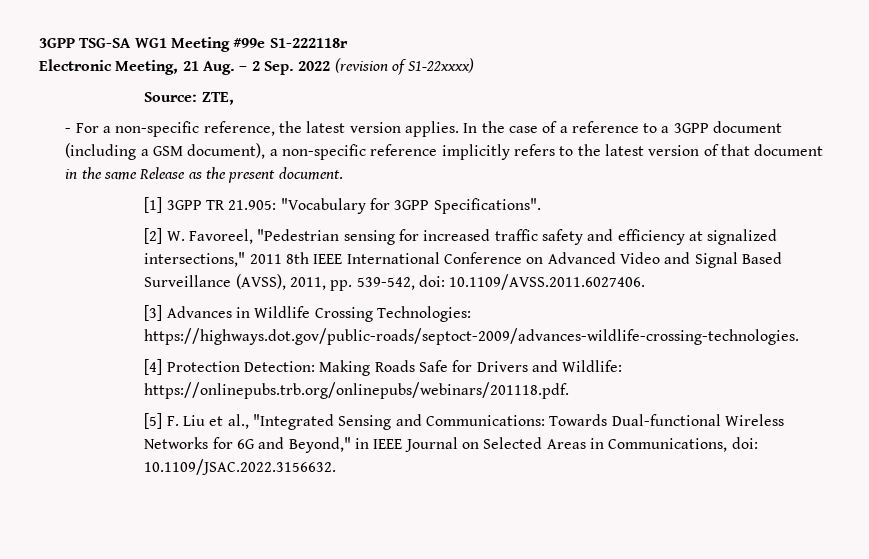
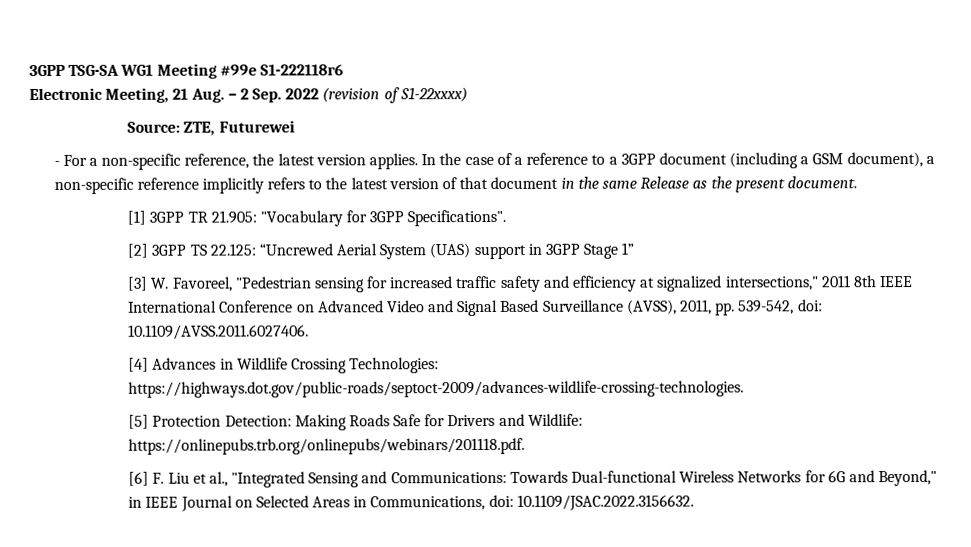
- 3GPP TSG-SA WG1 Meeting #99e S1-222118r
+ 3GPP TSG-SA WG1 Meeting #99e S1-222118r6
- Source: ZTE,
+ Source: ZTE, Futurewei
- [2] W. Favoreel, "Pedestrian sensing for increased traffic safety and efficiency at signalized intersections," 2011 8th IEEE International Conference on Advanced Video and Signal Based Surveillance (AVSS), 2011, pp. 539-542, doi: 10.1109/AVSS.2011.6027406.
+ [2] 3GPP TS 22.125: “Uncrewed Aerial System (UAS) support in 3GPP Stage 1”
+ [3] W. Favoreel, "Pedestrian sensing for increased traffic safety and efficiency at signalized intersections," 2011 8th IEEE International Conference on Advanced Video and Signal Based Surveillance (AVSS), 2011, pp. 539-542, doi: 10.1109/AVSS.2011.6027406.
- [3] Advances in Wildlife Crossing Technologies: https://highways.dot.gov/public-roads/septoct-2009/advances-wildlife-crossing-technologies.
+ [4] Advances in Wildlife Crossing Technologies: https://highways.dot.gov/public-roads/septoct-2009/advances-wildlife-crossing-technologies.
- [4] Protection Detection: Making Roads Safe for Drivers and Wildlife: https://onlinepubs.trb.org/onlinepubs/webinars/201118.pdf.
+ [5] Protection Detection: Making Roads Safe for Drivers and Wildlife: https://onlinepubs.trb.org/onlinepubs/webinars/201118.pdf.
- [5] F. Liu et al., "Integrated Sensing and Communications: Towards Dual-functional Wireless Networks for 6G and Beyond," in IEEE Journal on Selected Areas in Communications, doi: 10.1109/JSAC.2022.3156632.
+ [6] F. Liu et al., "Integrated Sensing and Communications: Towards Dual-functional Wireless Networks for 6G and Beyond," in IEEE Journal on Selected Areas in Communications, doi: 10.1109/JSAC.2022.3156632.

